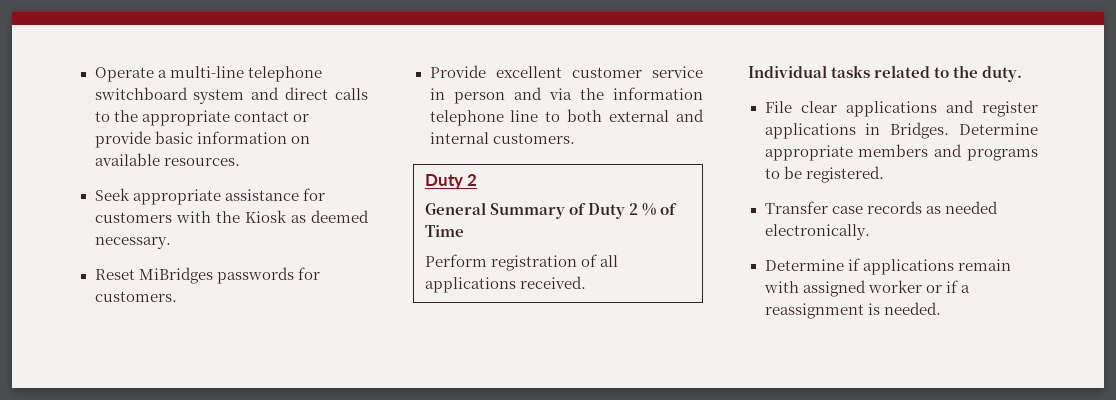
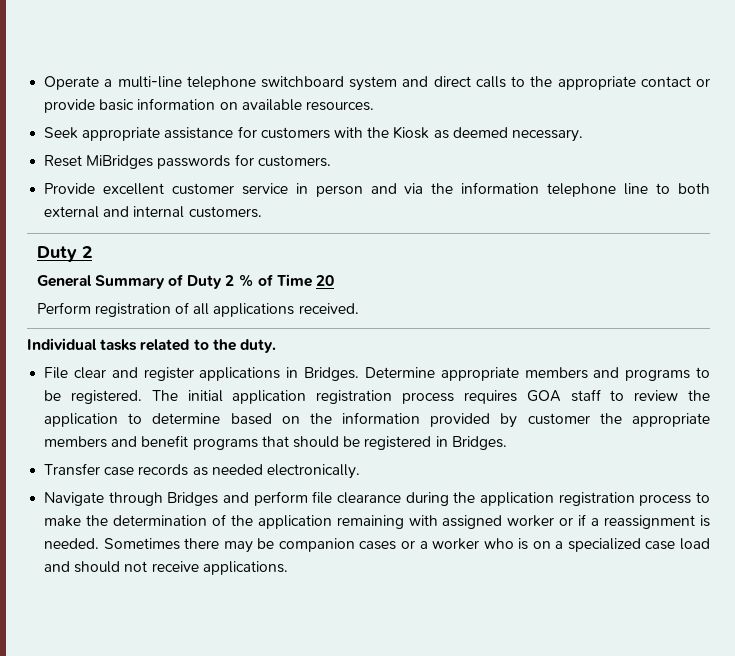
  Provide excellent customer service in person and via the information telephone line to both external and internal customers.
  Duty 2
- General Summary of Duty 2 % of Time
+ General Summary of Duty 2 % of Time 20
- File clear applications and register applications in Bridges.
+ File clear and register applications in Bridges.
+ The initial application registration process requires GOA staff to review the application to determine based on the information provided by customer the appropriate members and benefit programs that should be registered in Bridges.
- Determine if applications remain with assigned worker or if a reassignment is needed.
+ Navigate through Bridges and perform file clearance during the application registration process to make the determination of the application remaining with assigned worker or if a reassignment is needed.
+ Sometimes there may be companion cases or a worker who is on a specialized case load and should not receive applications.

